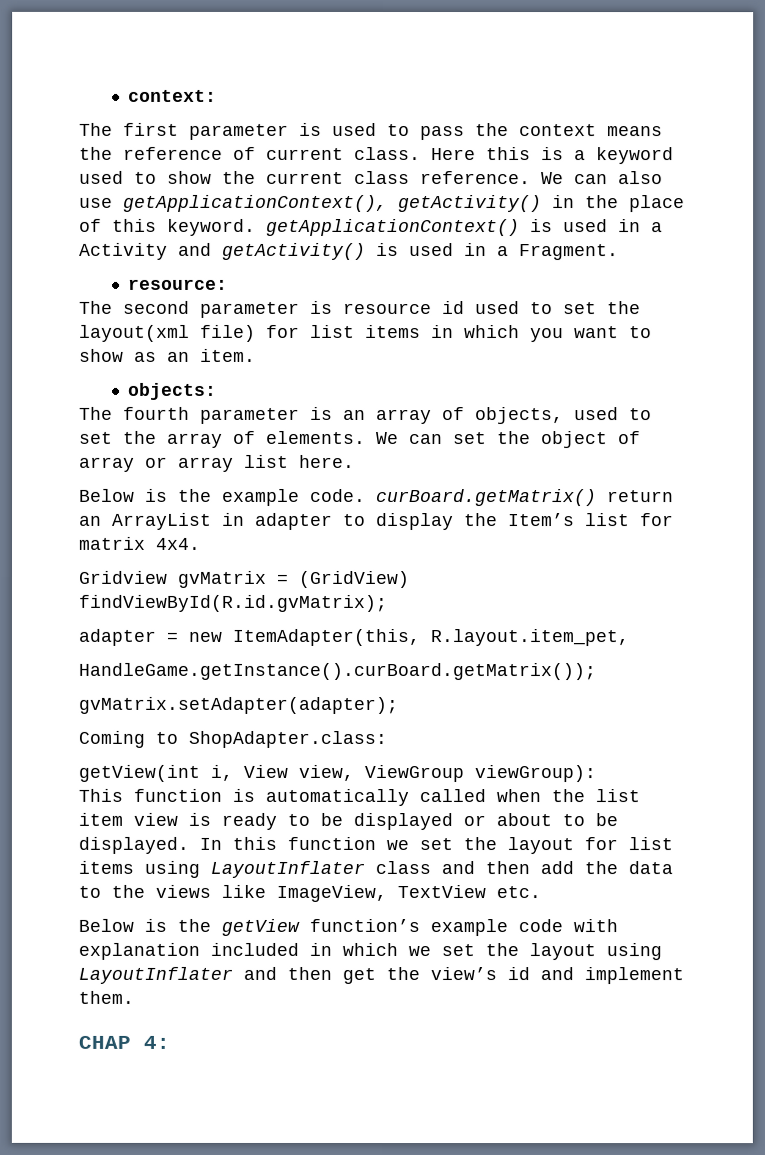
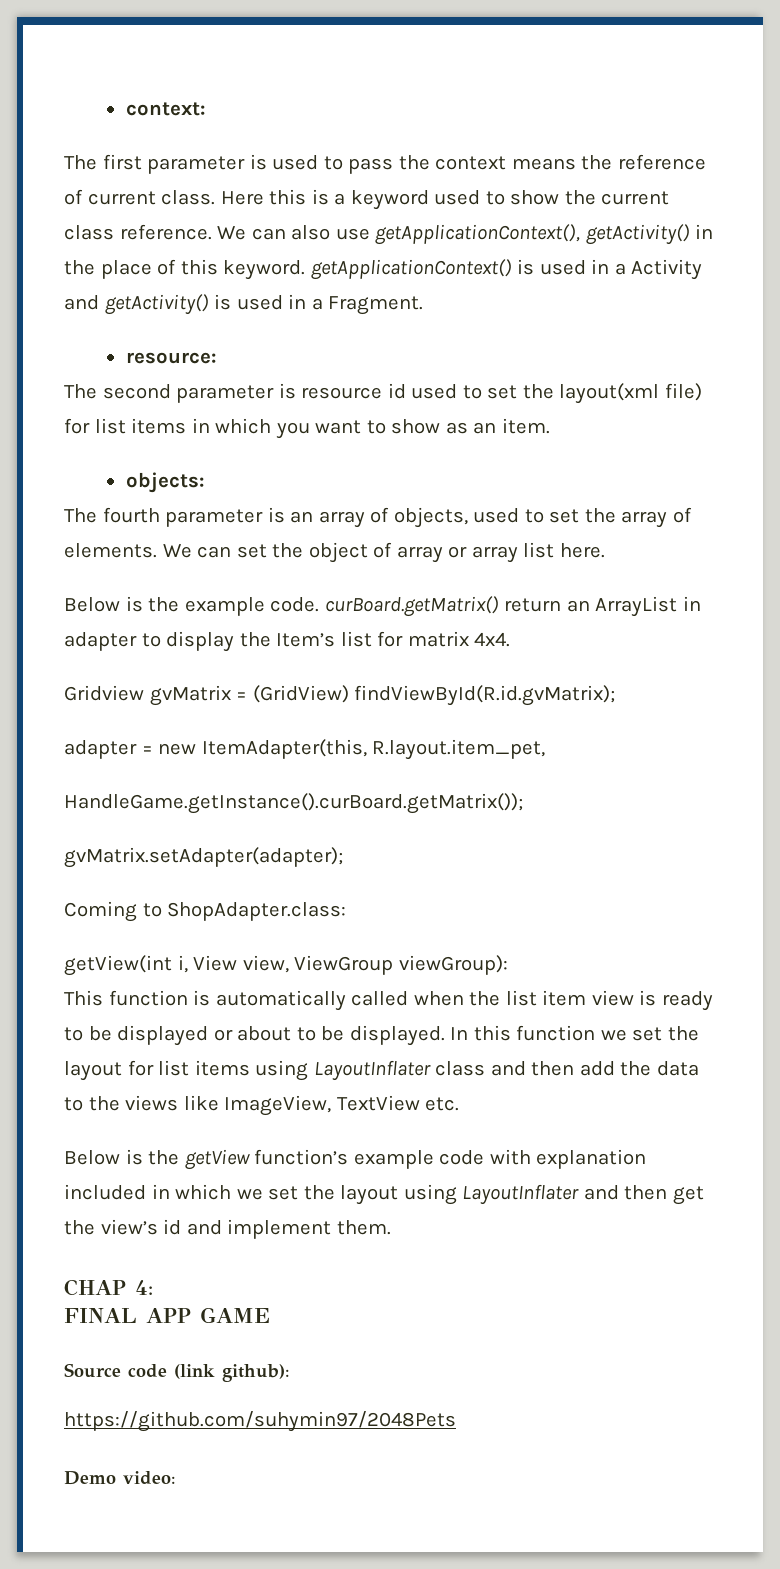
+ FINAL APP GAME
+ Source code (link github):
+ https://github.com/suhymin97/2048Pets
+ Demo video:

